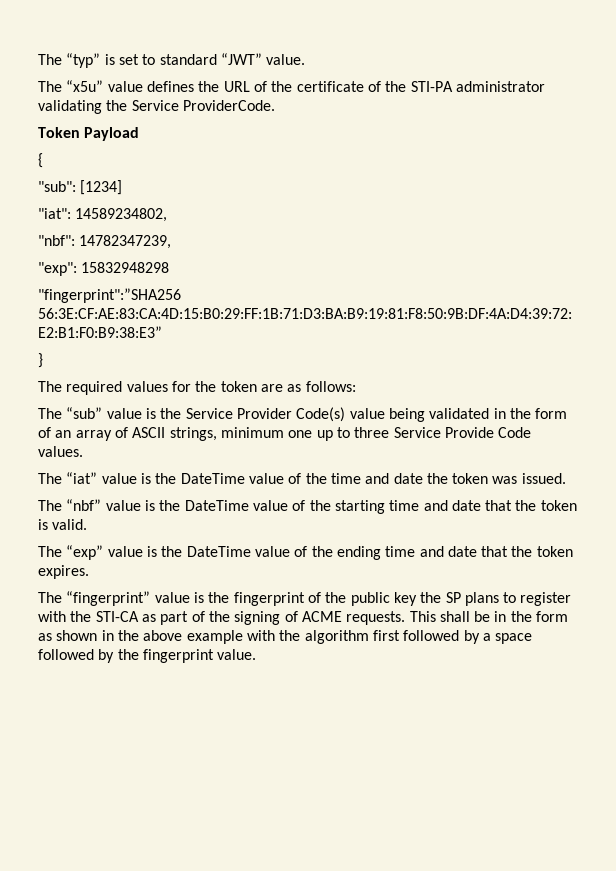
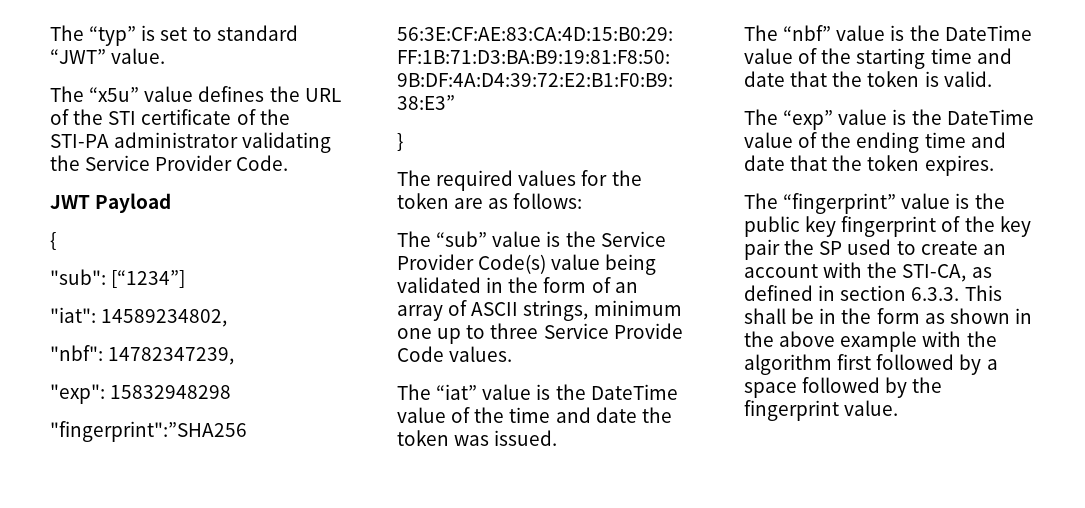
- The “x5u” value defines the URL of the certificate of the STI-PA administrator validating the Service ProviderCode.
- Token Payload
+ The “x5u” value defines the URL of the STI certificate of the STI-PA administrator validating the Service Provider Code.
+ JWT Payload
- "sub": [1234]
+ "sub": [“1234”]
- The “fingerprint” value is the fingerprint of the public key the SP plans to register with the STI-CA as part of the signing of ACME requests. This shall be in the form as shown in the above example with the algorithm first followed by a space followed by the fingerprint value.
+ The “fingerprint” value is the public key fingerprint of the key pair the SP used to create an account with the STI-CA, as defined in section 6.3.3. This shall be in the form as shown in the above example with the algorithm first followed by a space followed by the fingerprint value.

